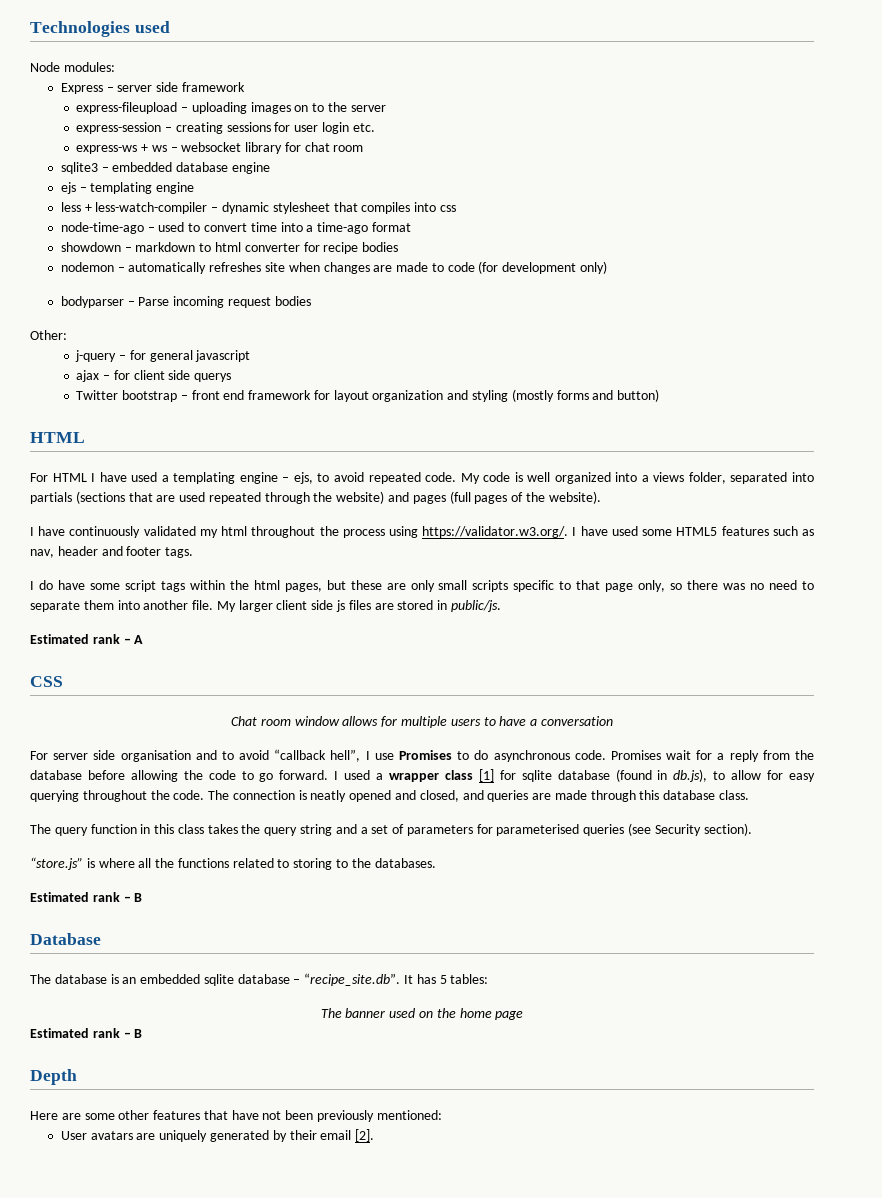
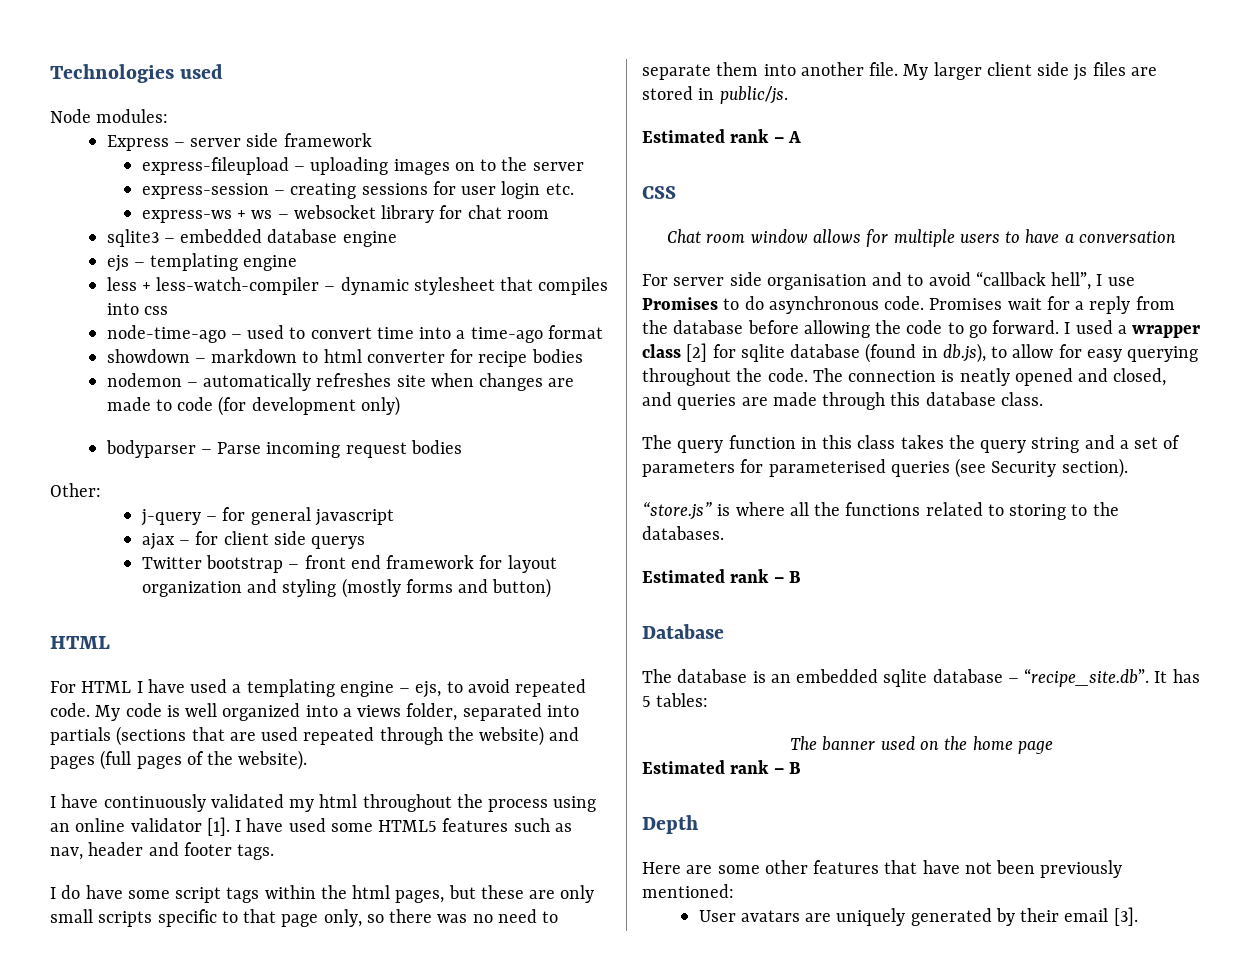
- I have continuously validated my html throughout the process using https://validator.w3.org/. I have used some HTML5 features such as nav, header and footer tags.
+ I have continuously validated my html throughout the process using an online validator [1]. I have used some HTML5 features such as nav, header and footer tags.
- I used a wrapper class [1] for sqlite database (found in db.js), to allow for easy querying throughout the code.
+ I used a wrapper class [2] for sqlite database (found in db.js), to allow for easy querying throughout the code.
- User avatars are uniquely generated by their email [2].
+ User avatars are uniquely generated by their email [3].

